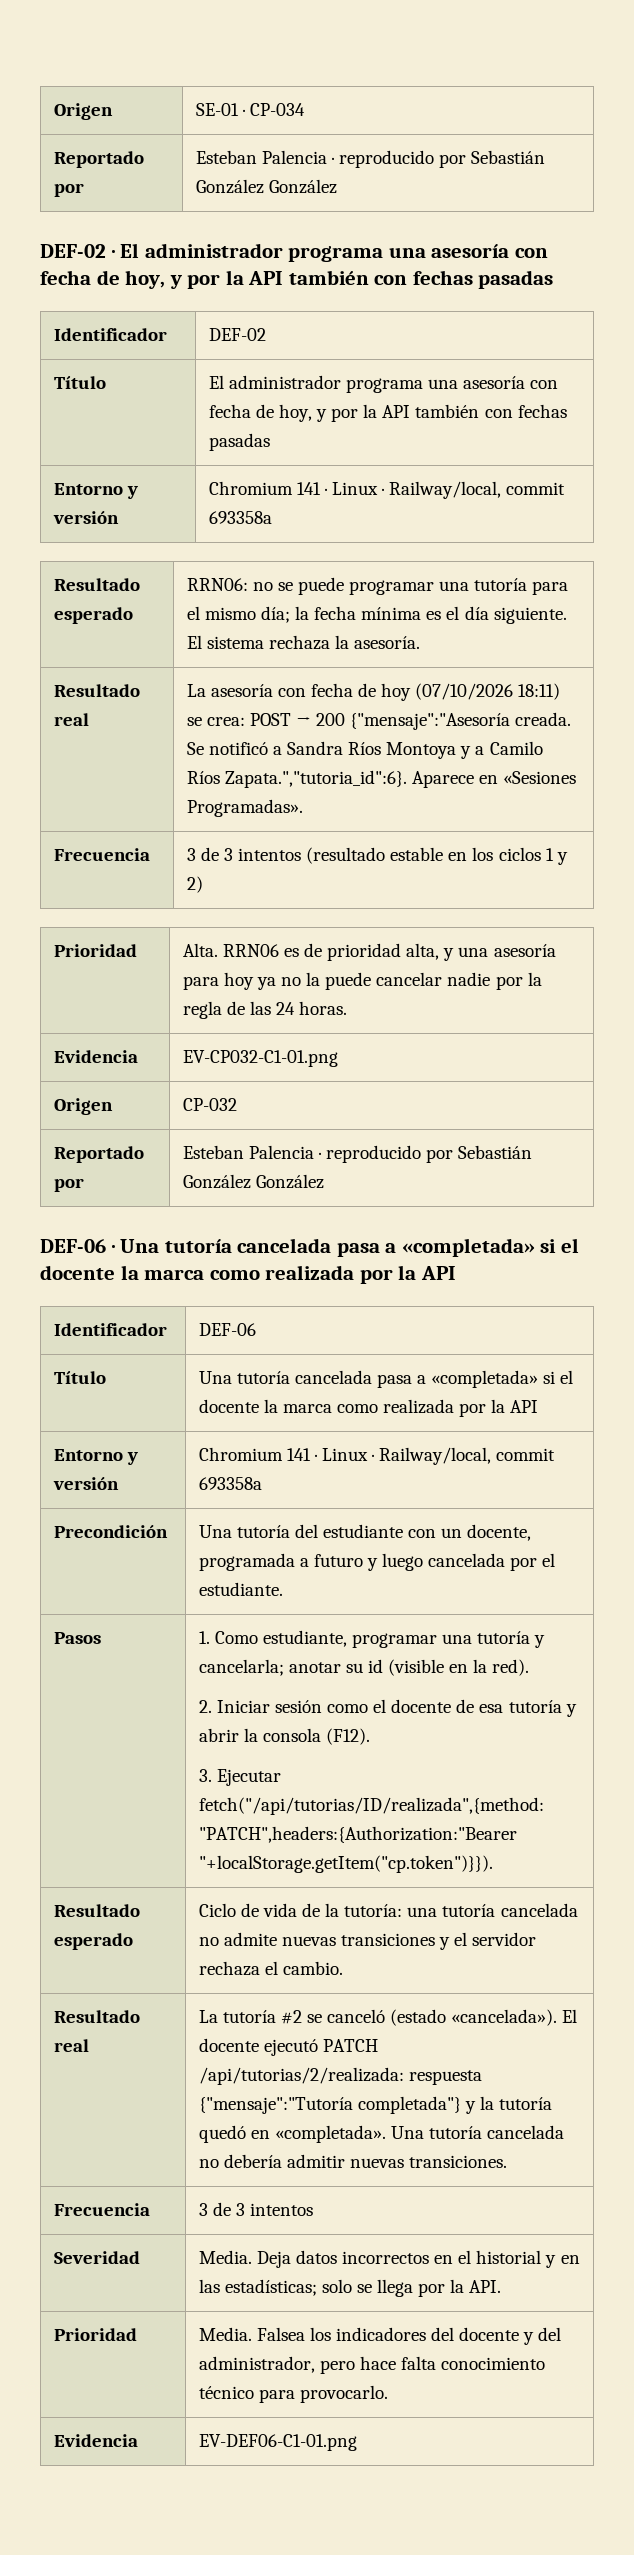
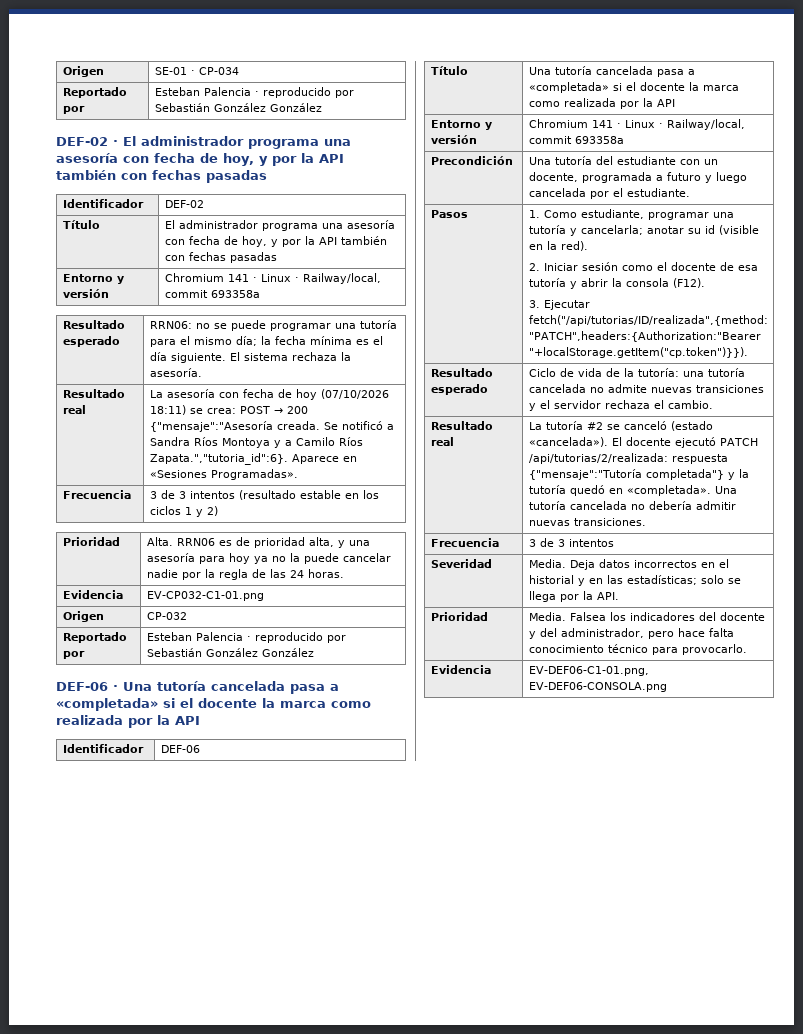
- Evidencia | EV-DEF06-C1-01.png
+ Evidencia | EV-DEF06-C1-01.png, EV-DEF06-CONSOLA.png

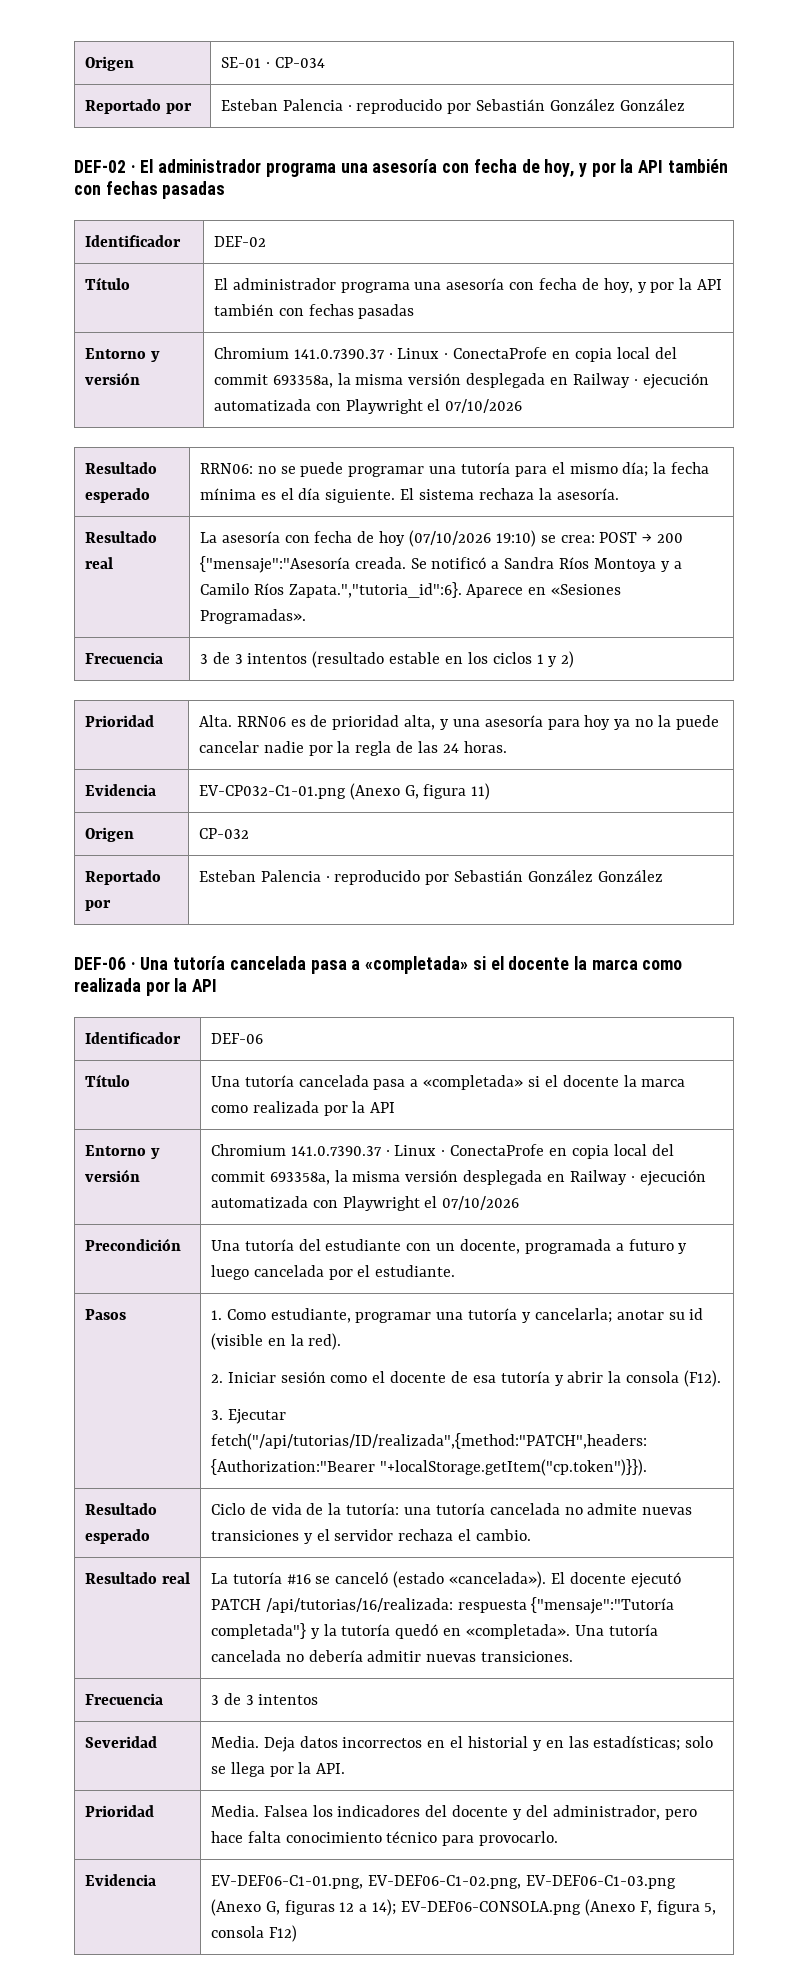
  Título | El administrador programa una asesoría con fecha de hoy, y por la API también con fechas pasadas
- Entorno y versión | Chromium 141 · Linux · Railway/local, commit 693358a
+ Entorno y versión | Chromium 141.0.7390.37 · Linux · ConectaProfe en copia local del commit 693358a, la misma versión desplegada en Railway · ejecución automatizada con Playwright el 07/10/2026
- Resultado real | La asesoría con fecha de hoy (07/10/2026 18:11) se crea: POST → 200 {"mensaje":"Asesoría creada. Se notificó a Sandra Ríos Montoya y a Camilo Ríos Zapata.","tutoria_id":6}. Aparece en «Sesiones Programadas».
+ Resultado real | La asesoría con fecha de hoy (07/10/2026 19:10) se crea: POST → 200 {"mensaje":"Asesoría creada. Se notificó a Sandra Ríos Montoya y a Camilo Ríos Zapata.","tutoria_id":6}. Aparece en «Sesiones Programadas».
- Evidencia | EV-CP032-C1-01.png
+ Evidencia | EV-CP032-C1-01.png (Anexo G, figura 11)
  Título | Una tutoría cancelada pasa a «completada» si el docente la marca como realizada por la API
- Entorno y versión | Chromium 141 · Linux · Railway/local, commit 693358a
+ Entorno y versión | Chromium 141.0.7390.37 · Linux · ConectaProfe en copia local del commit 693358a, la misma versión desplegada en Railway · ejecución automatizada con Playwright el 07/10/2026
- Resultado real | La tutoría #2 se canceló (estado «cancelada»). El docente ejecutó PATCH /api/tutorias/2/realizada: respuesta {"mensaje":"Tutoría completada"} y la tutoría quedó en «completada». Una tutoría cancelada no debería admitir nuevas transiciones.
+ Resultado real | La tutoría #16 se canceló (estado «cancelada»). El docente ejecutó PATCH /api/tutorias/16/realizada: respuesta {"mensaje":"Tutoría completada"} y la tutoría quedó en «completada». Una tutoría cancelada no debería admitir nuevas transiciones.
- Evidencia | EV-DEF06-C1-01.png, EV-DEF06-CONSOLA.png
+ Evidencia | EV-DEF06-C1-01.png, EV-DEF06-C1-02.png, EV-DEF06-C1-03.png (Anexo G, figuras 12 a 14); EV-DEF06-CONSOLA.png (Anexo F, figura 5, consola F12)

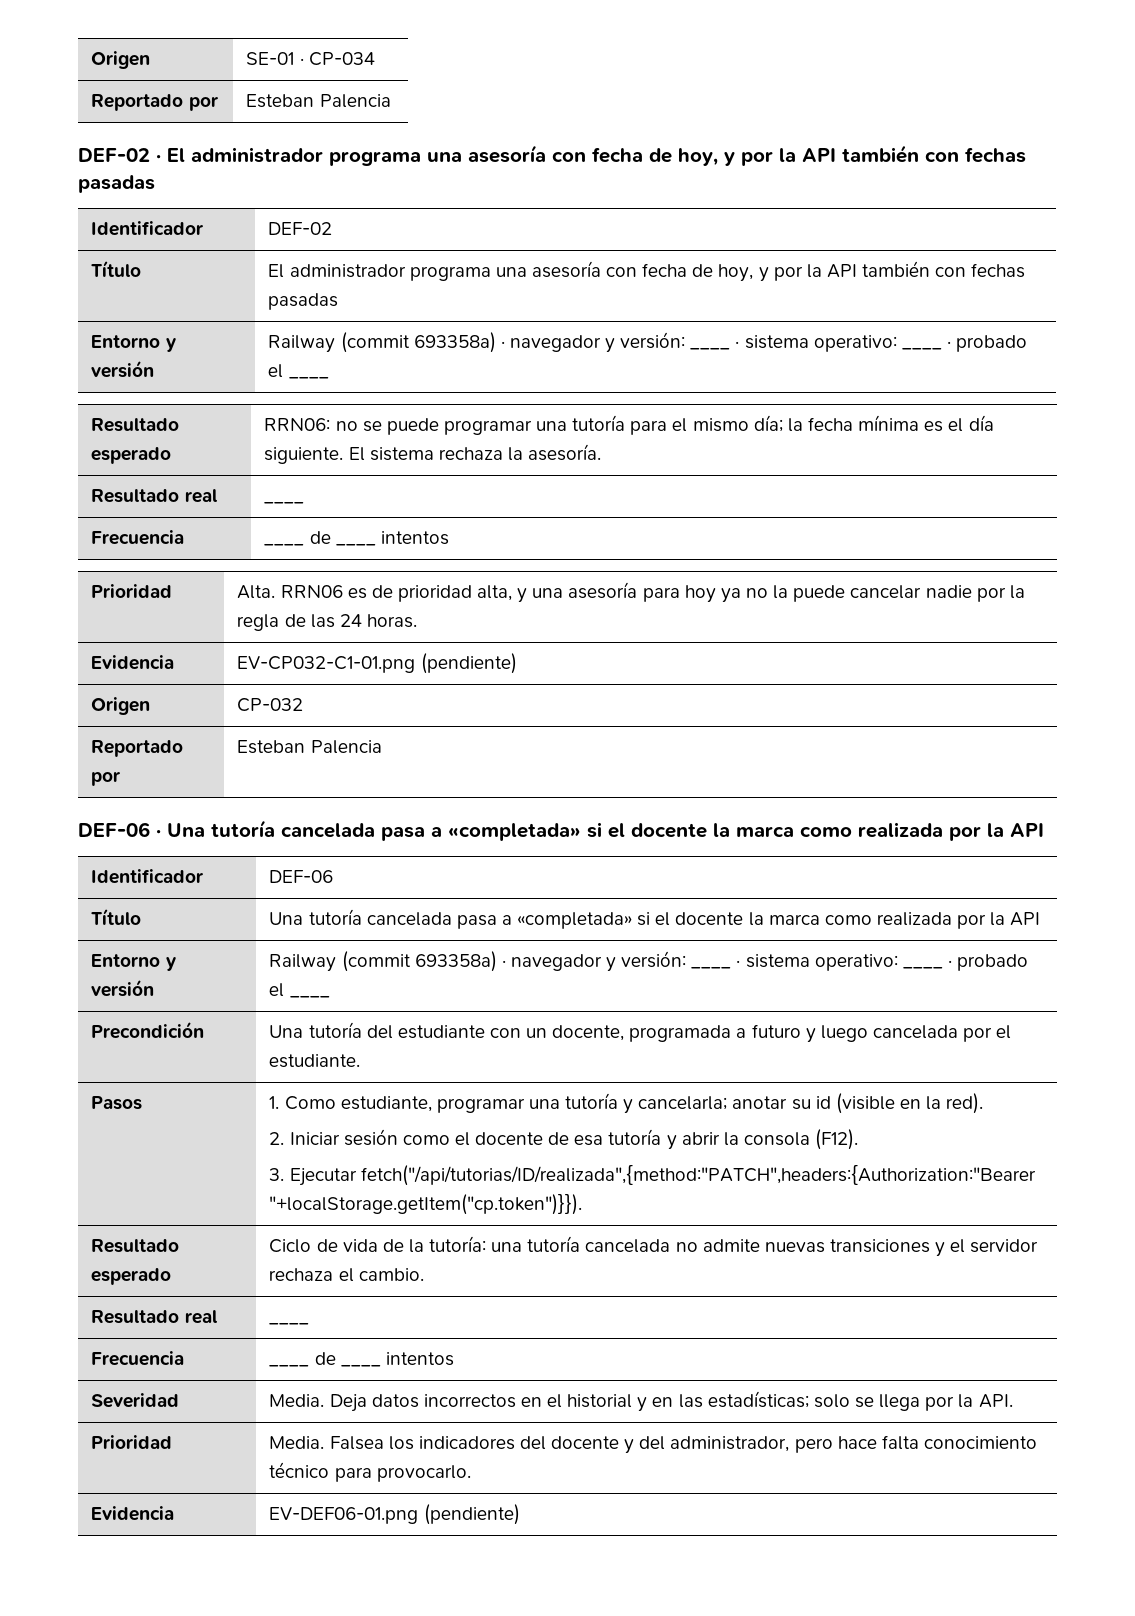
  Origen | SE-01 · CP-034
- Reportado por | Esteban Palencia · reproducido por Sebastián González González
+ Reportado por | Esteban Palencia
  Título | El administrador programa una asesoría con fecha de hoy, y por la API también con fechas pasadas
- Entorno y versión | Chromium 141.0.7390.37 · Linux · ConectaProfe en copia local del commit 693358a, la misma versión desplegada en Railway · ejecución automatizada con Playwright el 07/10/2026
+ Entorno y versión | Railway (commit 693358a) · navegador y versión: ____ · sistema operativo: ____ · probado el ____
  Resultado esperado | RRN06: no se puede programar una tutoría para el mismo día; la fecha mínima es el día siguiente. El sistema rechaza la asesoría.
- Resultado real | La asesoría con fecha de hoy (07/10/2026 19:10) se crea: POST → 200 {"mensaje":"Asesoría creada. Se notificó a Sandra Ríos Montoya y a Camilo Ríos Zapata.","tutoria_id":6}. Aparece en «Sesiones Programadas».
- Frecuencia | 3 de 3 intentos (resultado estable en los ciclos 1 y 2)
+ Resultado real | ____
+ Frecuencia | ____ de ____ intentos
- Evidencia | EV-CP032-C1-01.png (Anexo G, figura 11)
+ Evidencia | EV-CP032-C1-01.png (pendiente)
  Origen | CP-032
- Reportado por | Esteban Palencia · reproducido por Sebastián González González
+ Reportado por | Esteban Palencia
  Título | Una tutoría cancelada pasa a «completada» si el docente la marca como realizada por la API
- Entorno y versión | Chromium 141.0.7390.37 · Linux · ConectaProfe en copia local del commit 693358a, la misma versión desplegada en Railway · ejecución automatizada con Playwright el 07/10/2026
+ Entorno y versión | Railway (commit 693358a) · navegador y versión: ____ · sistema operativo: ____ · probado el ____
  Resultado esperado | Ciclo de vida de la tutoría: una tutoría cancelada no admite nuevas transiciones y el servidor rechaza el cambio.
- Resultado real | La tutoría #16 se canceló (estado «cancelada»). El docente ejecutó PATCH /api/tutorias/16/realizada: respuesta {"mensaje":"Tutoría completada"} y la tutoría quedó en «completada». Una tutoría cancelada no debería admitir nuevas transiciones.
- Frecuencia | 3 de 3 intentos
+ Resultado real | ____
+ Frecuencia | ____ de ____ intentos
- Evidencia | EV-DEF06-C1-01.png, EV-DEF06-C1-02.png, EV-DEF06-C1-03.png (Anexo G, figuras 12 a 14); EV-DEF06-CONSOLA.png (Anexo F, figura 5, consola F12)
+ Evidencia | EV-DEF06-01.png (pendiente)

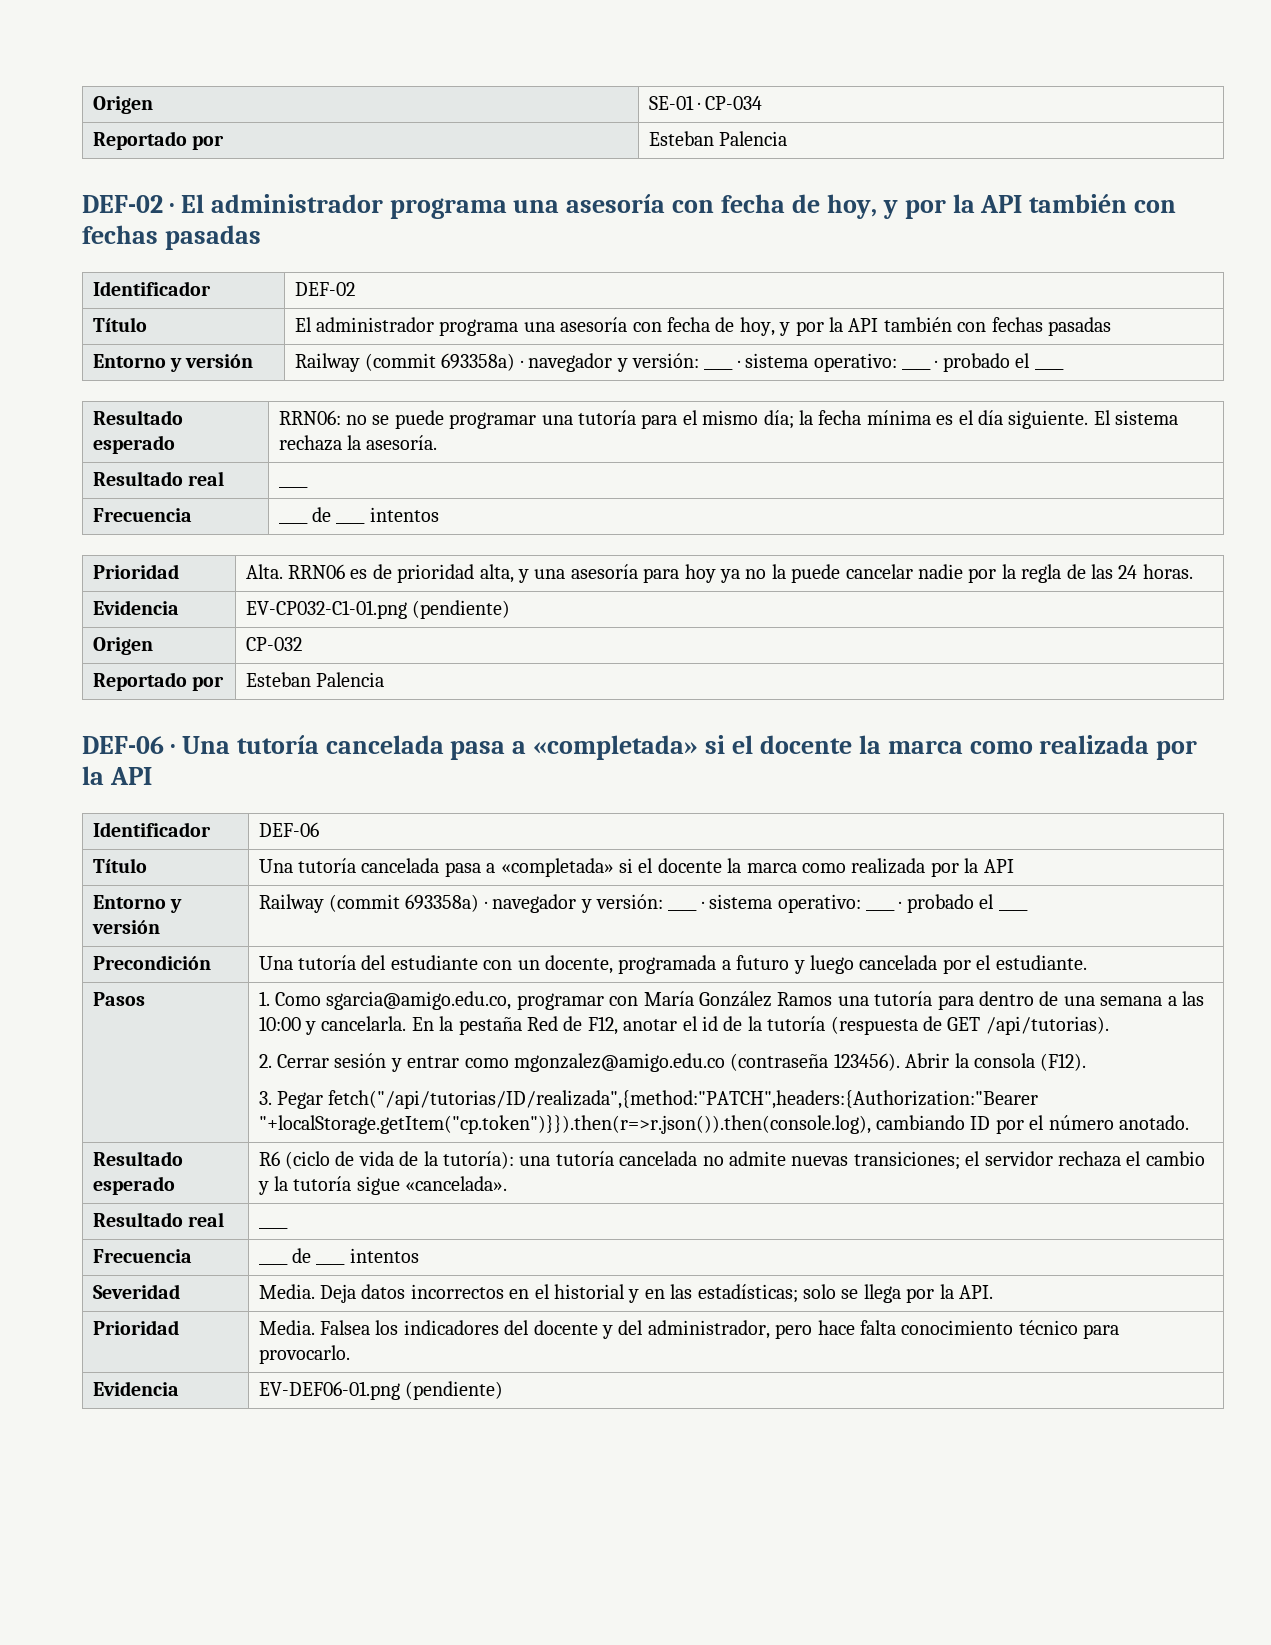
- 1. Como estudiante, programar una tutoría y cancelarla; anotar su id (visible en la red).
- 2. Iniciar sesión como el docente de esa tutoría y abrir la consola (F12).
- 3. Ejecutar fetch("/api/tutorias/ID/realizada",{method:"PATCH",headers:{Authorization:"Bearer "+localStorage.getItem("cp.token")}}).
- Resultado esperado | Ciclo de vida de la tutoría: una tutoría cancelada no admite nuevas transiciones y el servidor rechaza el cambio.
+ 1. Como sgarcia@amigo.edu.co, programar con María González Ramos una tutoría para dentro de una semana a las 10:00 y cancelarla. En la pestaña Red de F12, anotar el id de la tutoría (respuesta de GET /api/tutorias).
+ 2. Cerrar sesión y entrar como mgonzalez@amigo.edu.co (contraseña 123456). Abrir la consola (F12).
+ 3. Pegar fetch("/api/tutorias/ID/realizada",{method:"PATCH",headers:{Authorization:"Bearer "+localStorage.getItem("cp.token")}}).then(r=>r.json()).then(console.log), cambiando ID por el número anotado.
+ Resultado esperado | R6 (ciclo de vida de la tutoría): una tutoría cancelada no admite nuevas transiciones; el servidor rechaza el cambio y la tutoría sigue «cancelada».

